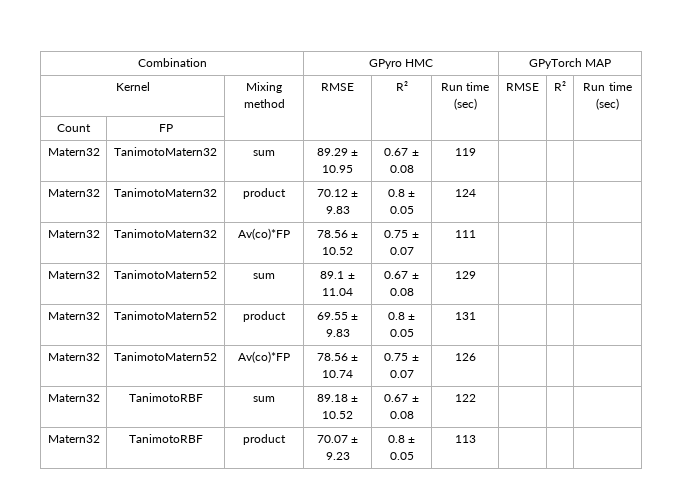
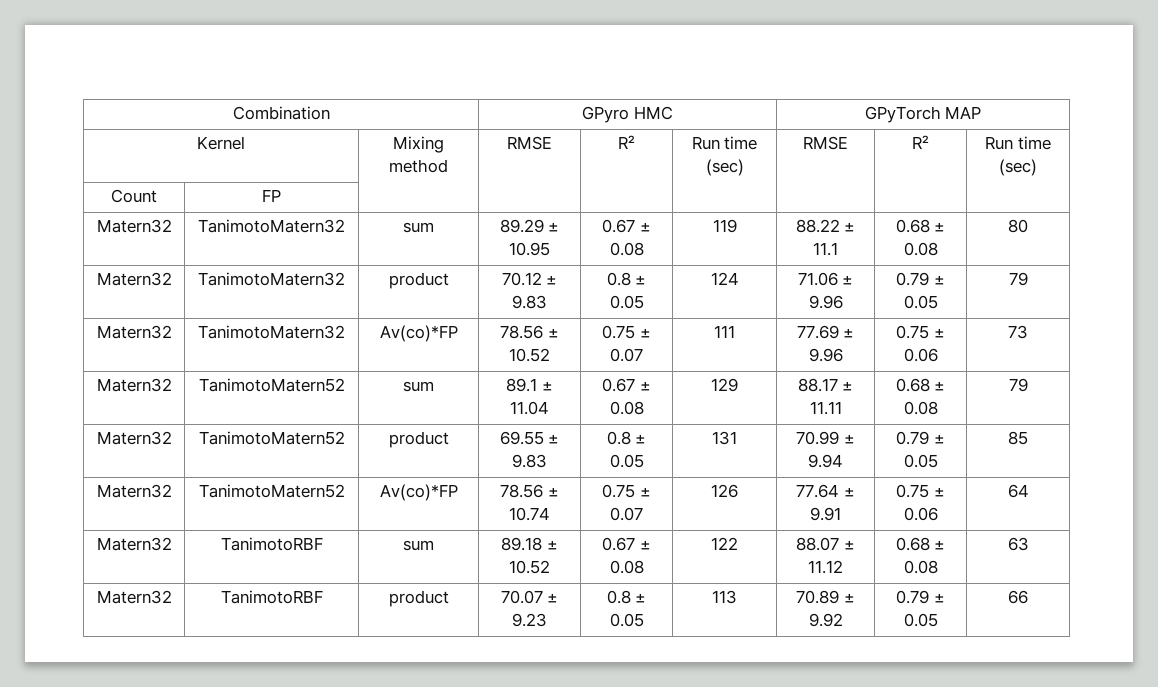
- Matern32 | TanimotoMatern32 | sum | 89.29 ± 10.95 | 0.67 ± 0.08 | 119 | | |
+ Matern32 | TanimotoMatern32 | sum | 89.29 ± 10.95 | 0.67 ± 0.08 | 119 | 88.22 ± 11.1 | 0.68 ± 0.08 | 80
- Matern32 | TanimotoMatern32 | product | 70.12 ± 9.83 | 0.8 ± 0.05 | 124 | | |
+ Matern32 | TanimotoMatern32 | product | 70.12 ± 9.83 | 0.8 ± 0.05 | 124 | 71.06 ± 9.96 | 0.79 ± 0.05 | 79
- Matern32 | TanimotoMatern32 | Av(co)*FP | 78.56 ± 10.52 | 0.75 ± 0.07 | 111 | | |
+ Matern32 | TanimotoMatern32 | Av(co)*FP | 78.56 ± 10.52 | 0.75 ± 0.07 | 111 | 77.69 ± 9.96 | 0.75 ± 0.06 | 73
- Matern32 | TanimotoMatern52 | sum | 89.1 ± 11.04 | 0.67 ± 0.08 | 129 | | |
+ Matern32 | TanimotoMatern52 | sum | 89.1 ± 11.04 | 0.67 ± 0.08 | 129 | 88.17 ± 11.11 | 0.68 ± 0.08 | 79
- Matern32 | TanimotoMatern52 | product | 69.55 ± 9.83 | 0.8 ± 0.05 | 131 | | |
+ Matern32 | TanimotoMatern52 | product | 69.55 ± 9.83 | 0.8 ± 0.05 | 131 | 70.99 ± 9.94 | 0.79 ± 0.05 | 85
- Matern32 | TanimotoMatern52 | Av(co)*FP | 78.56 ± 10.74 | 0.75 ± 0.07 | 126 | | |
+ Matern32 | TanimotoMatern52 | Av(co)*FP | 78.56 ± 10.74 | 0.75 ± 0.07 | 126 | 77.64 ± 9.91 | 0.75 ± 0.06 | 64
- Matern32 | TanimotoRBF | sum | 89.18 ± 10.52 | 0.67 ± 0.08 | 122 | | |
+ Matern32 | TanimotoRBF | sum | 89.18 ± 10.52 | 0.67 ± 0.08 | 122 | 88.07 ± 11.12 | 0.68 ± 0.08 | 63
- Matern32 | TanimotoRBF | product | 70.07 ± 9.23 | 0.8 ± 0.05 | 113 | | |
+ Matern32 | TanimotoRBF | product | 70.07 ± 9.23 | 0.8 ± 0.05 | 113 | 70.89 ± 9.92 | 0.79 ± 0.05 | 66

